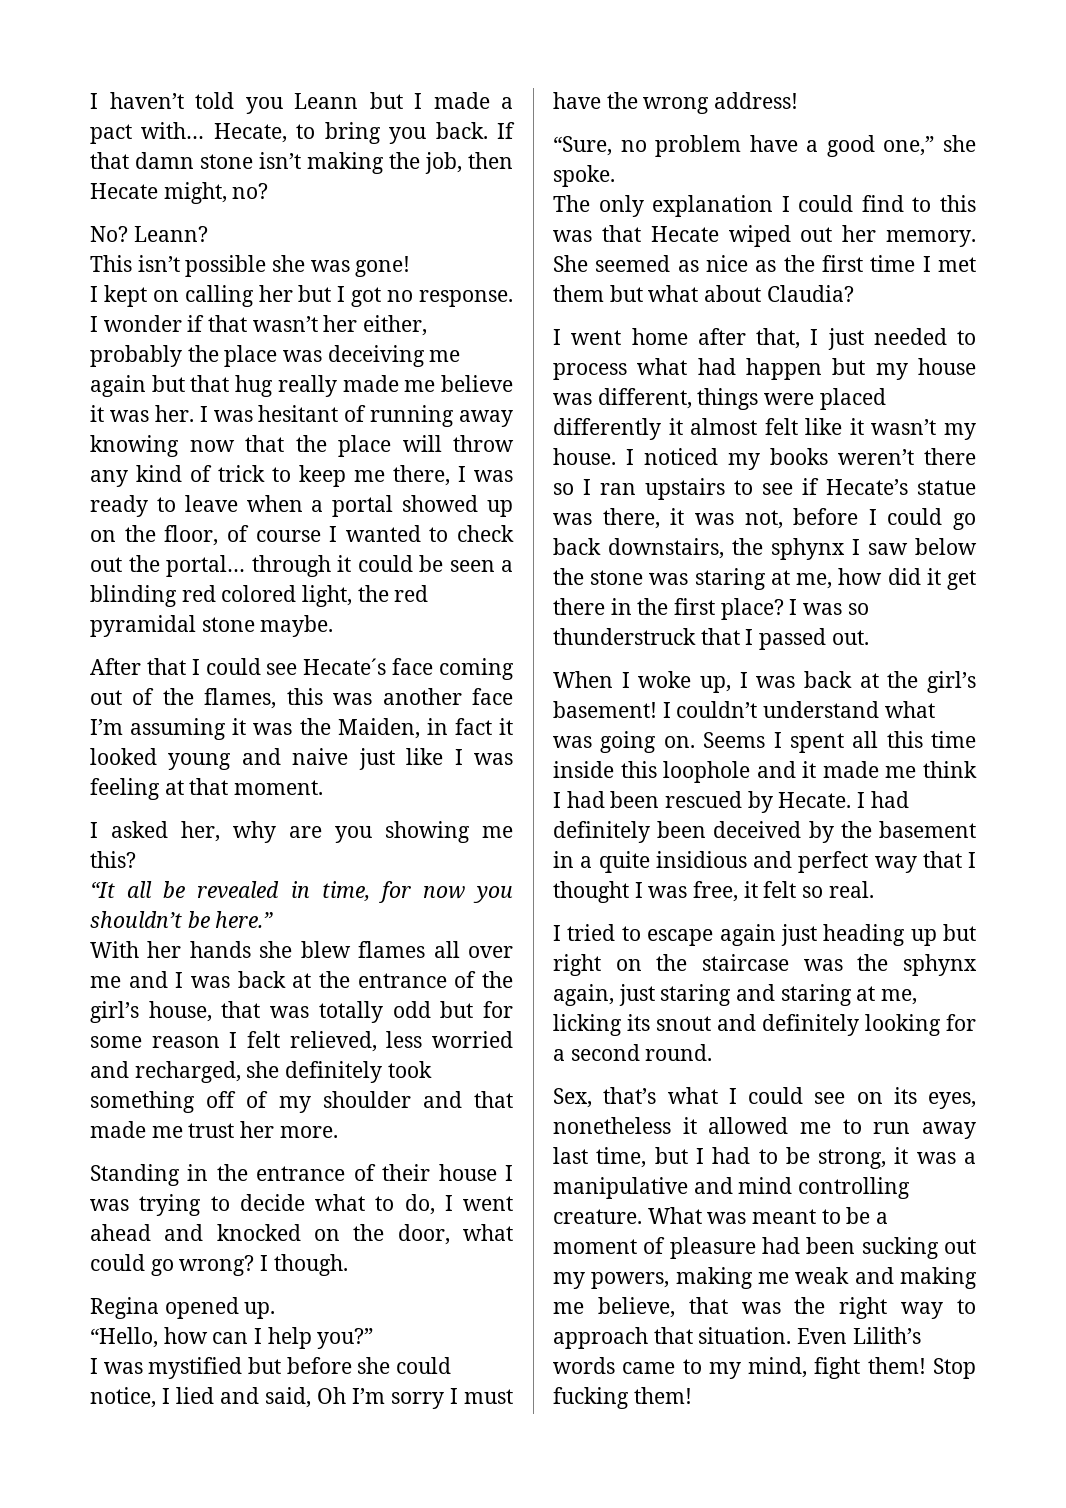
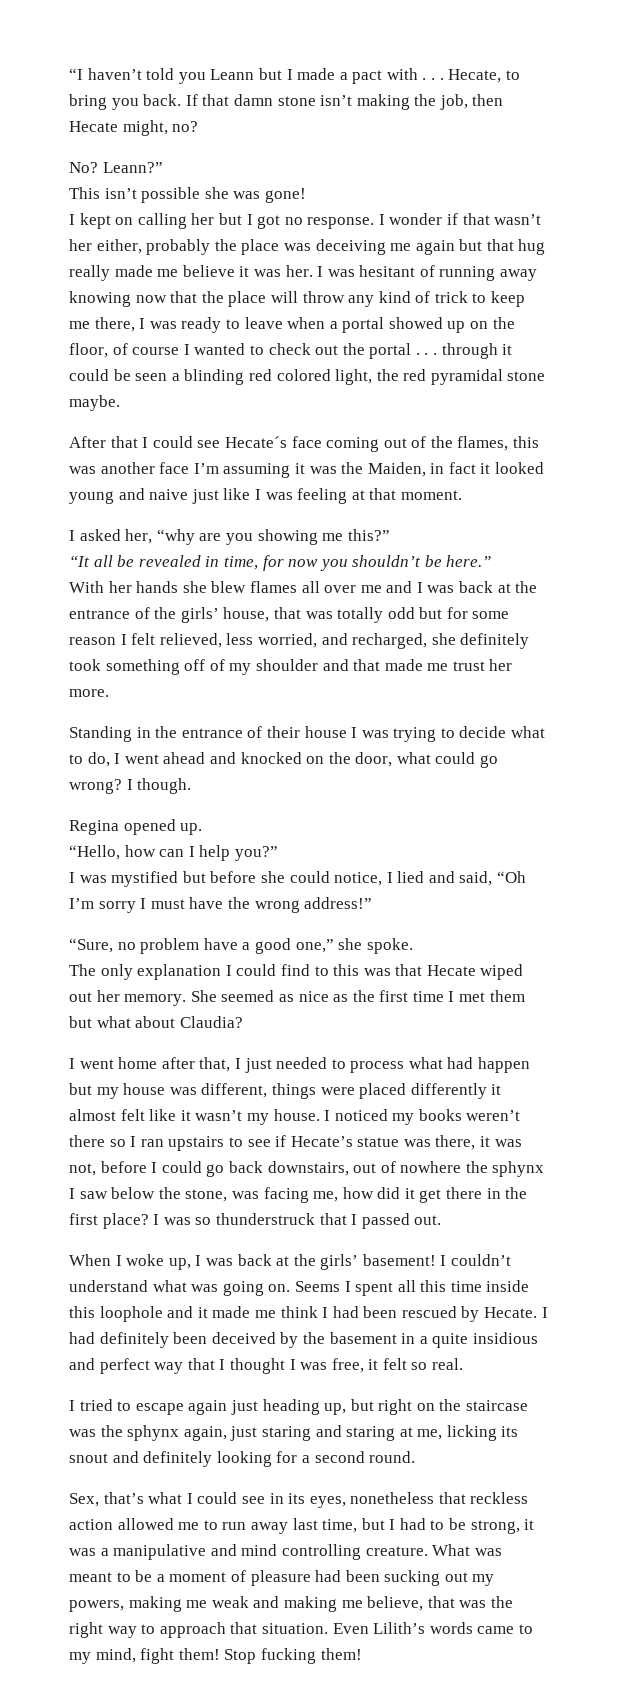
- I haven’t told you Leann but I made a pact with…
+ “I haven’t told you Leann but I made a pact with . . .
- Leann?
+ Leann?”
- I was hesitant of running away knowing now that the place will throw any kind of trick to keep me there, I was ready to leave when a portal showed up on the floor, of course I wanted to check out the portal… through it could be seen a blinding red colored light, the red pyramidal stone maybe.
+ I was hesitant of running away knowing now that the place will throw any kind of trick to keep me there, I was ready to leave when a portal showed up on the floor, of course I wanted to check out the portal . . . through it could be seen a blinding red colored light, the red pyramidal stone maybe.
- I asked her, why are you showing me this?
+ I asked her, “why are you showing me this?”
- With her hands she blew flames all over me and I was back at the entrance of the girl’s house, that was totally odd but for some reason I felt relieved, less worried and recharged, she definitely took something off of my shoulder and that made me trust her more.
+ With her hands she blew flames all over me and I was back at the entrance of the girls’ house, that was totally odd but for some reason I felt relieved, less worried, and recharged, she definitely took something off of my shoulder and that made me trust her more.
- I was mystified but before she could notice, I lied and said, Oh I’m sorry I must have the wrong address!
+ I was mystified but before she could notice, I lied and said, “Oh I’m sorry I must have the wrong address!”
- I noticed my books weren’t there so I ran upstairs to see if Hecate’s statue was there, it was not, before I could go back downstairs, the sphynx I saw below the stone was staring at me, how did it get there in the first place?
+ I noticed my books weren’t there so I ran upstairs to see if Hecate’s statue was there, it was not, before I could go back downstairs, out of nowhere the sphynx I saw below the stone, was facing me, how did it get there in the first place?
- When I woke up, I was back at the girl’s basement!
+ When I woke up, I was back at the girls’ basement!
- I tried to escape again just heading up but right on the staircase was the sphynx again, just staring and staring at me, licking its snout and definitely looking for a second round.
+ I tried to escape again just heading up, but right on the staircase was the sphynx again, just staring and staring at me, licking its snout and definitely looking for a second round.
- Sex, that’s what I could see on its eyes, nonetheless it allowed me to run away last time, but I had to be strong, it was a manipulative and mind controlling creature.
+ Sex, that’s what I could see in its eyes, nonetheless that reckless action allowed me to run away last time, but I had to be strong, it was a manipulative and mind controlling creature.

